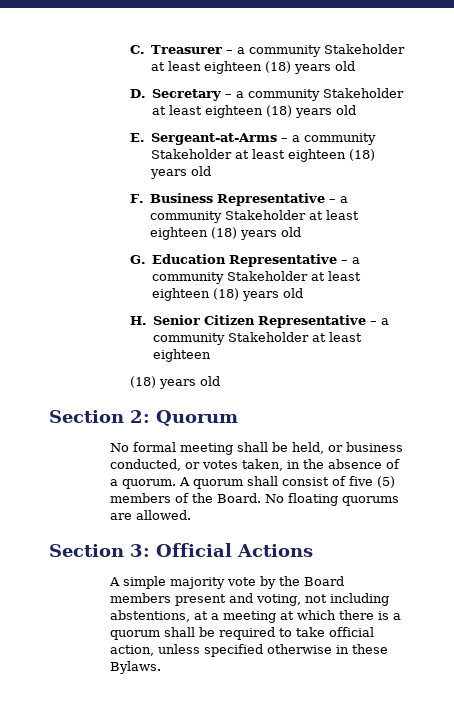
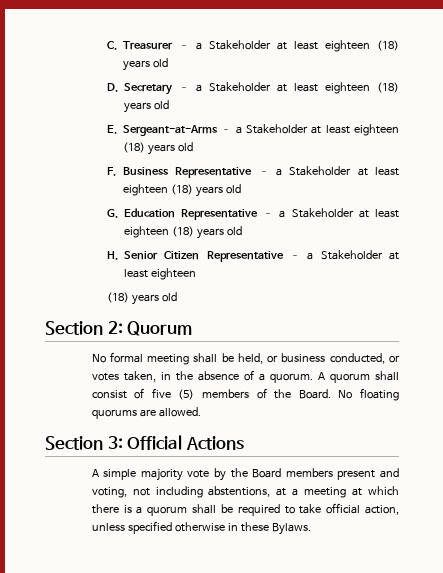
- C. Treasurer – a community Stakeholder at least eighteen (18) years old
+ C. Treasurer – a Stakeholder at least eighteen (18) years old
- D. Secretary – a community Stakeholder at least eighteen (18) years old
+ D. Secretary – a Stakeholder at least eighteen (18) years old
- E. Sergeant-at-Arms – a community Stakeholder at least eighteen (18) years old
+ E. Sergeant-at-Arms – a Stakeholder at least eighteen (18) years old
- F. Business Representative – a community Stakeholder at least eighteen (18) years old
+ F. Business Representative – a Stakeholder at least eighteen (18) years old
- G. Education Representative – a community Stakeholder at least eighteen (18) years old
+ G. Education Representative – a Stakeholder at least eighteen (18) years old
- H. Senior Citizen Representative – a community Stakeholder at least eighteen
+ H. Senior Citizen Representative – a Stakeholder at least eighteen

